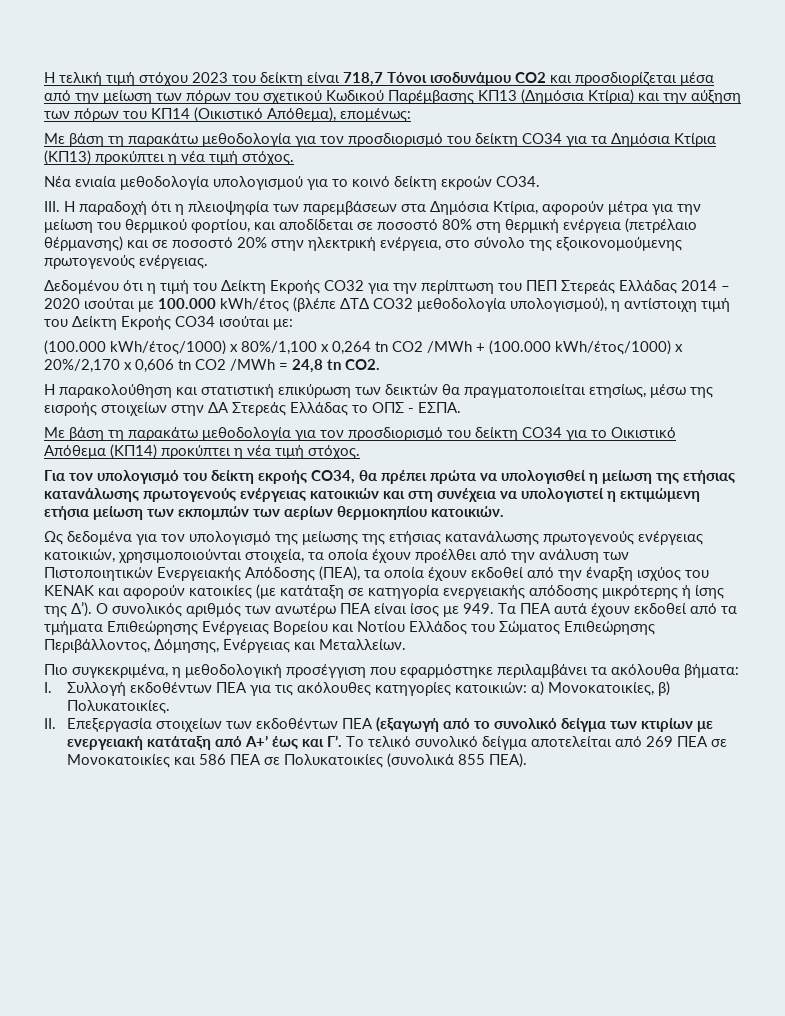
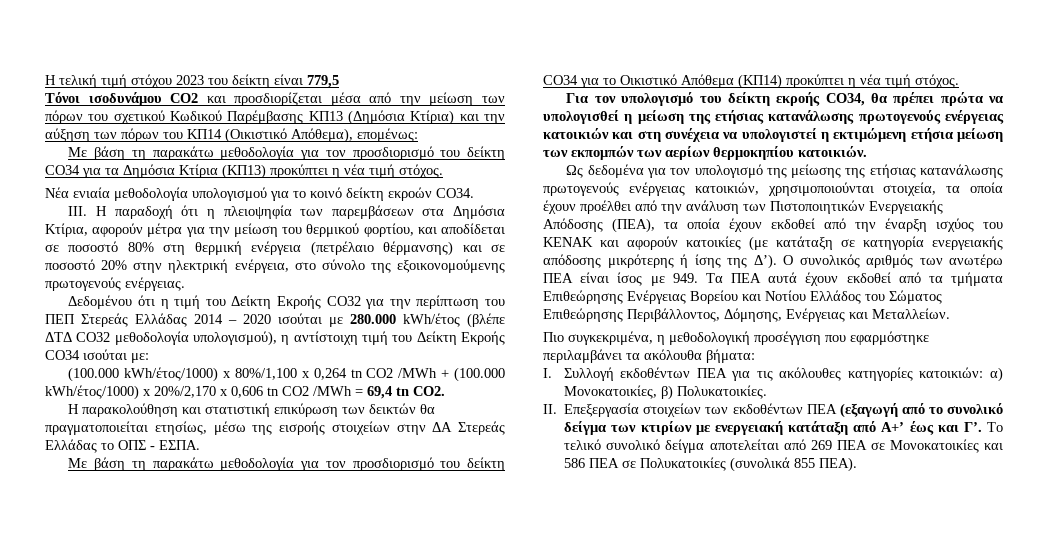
- Η τελική τιμή στόχου 2023 του δείκτη είναι 718,7 Τόνοι ισοδυνάμου CO2 και προσδιορίζεται μέσα από την μείωση των πόρων του σχετικού Κωδικού Παρέμβασης ΚΠ13 (Δημόσια Κτίρια) και την αύξηση των πόρων του ΚΠ14 (Οικιστικό Απόθεμα), επομένως:
+ Η τελική τιμή στόχου 2023 του δείκτη είναι 779,5
+ Τόνοι ισοδυνάμου CO2 και προσδιορίζεται μέσα από την μείωση των πόρων του σχετικού Κωδικού Παρέμβασης ΚΠ13 (Δημόσια Κτίρια) και την αύξηση των πόρων του ΚΠ14 (Οικιστικό Απόθεμα), επομένως:
- Δεδομένου ότι η τιμή του Δείκτη Εκροής CO32 για την περίπτωση του ΠΕΠ Στερεάς Ελλάδας 2014 – 2020 ισούται με 100.000 kWh/έτος (βλέπε ΔΤΔ CO32 μεθοδολογία υπολογισμού), η αντίστοιχη τιμή του Δείκτη Εκροής CO34 ισούται με:
+ Δεδομένου ότι η τιμή του Δείκτη Εκροής CO32 για την περίπτωση του ΠΕΠ Στερεάς Ελλάδας 2014 – 2020 ισούται με 280.000 kWh/έτος (βλέπε ΔΤΔ CO32 μεθοδολογία υπολογισμού), η αντίστοιχη τιμή του Δείκτη Εκροής CO34 ισούται με:
- (100.000 kWh/έτος/1000) x 80%/1,100 x 0,264 tn CO2 /MWh + (100.000 kWh/έτος/1000) x 20%/2,170 x 0,606 tn CO2 /MWh = 24,8 tn CO2.
+ (100.000 kWh/έτος/1000) x 80%/1,100 x 0,264 tn CO2 /MWh + (100.000 kWh/έτος/1000) x 20%/2,170 x 0,606 tn CO2 /MWh = 69,4 tn CO2.

